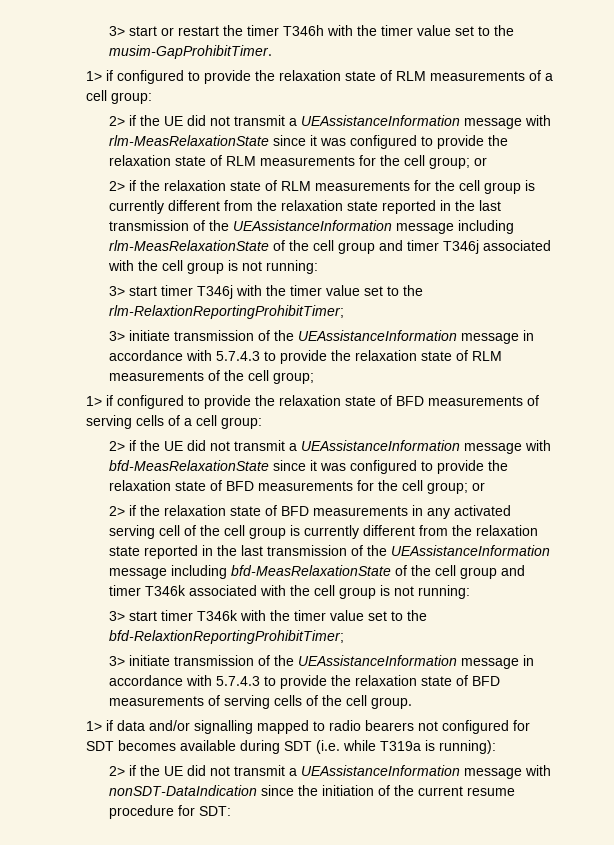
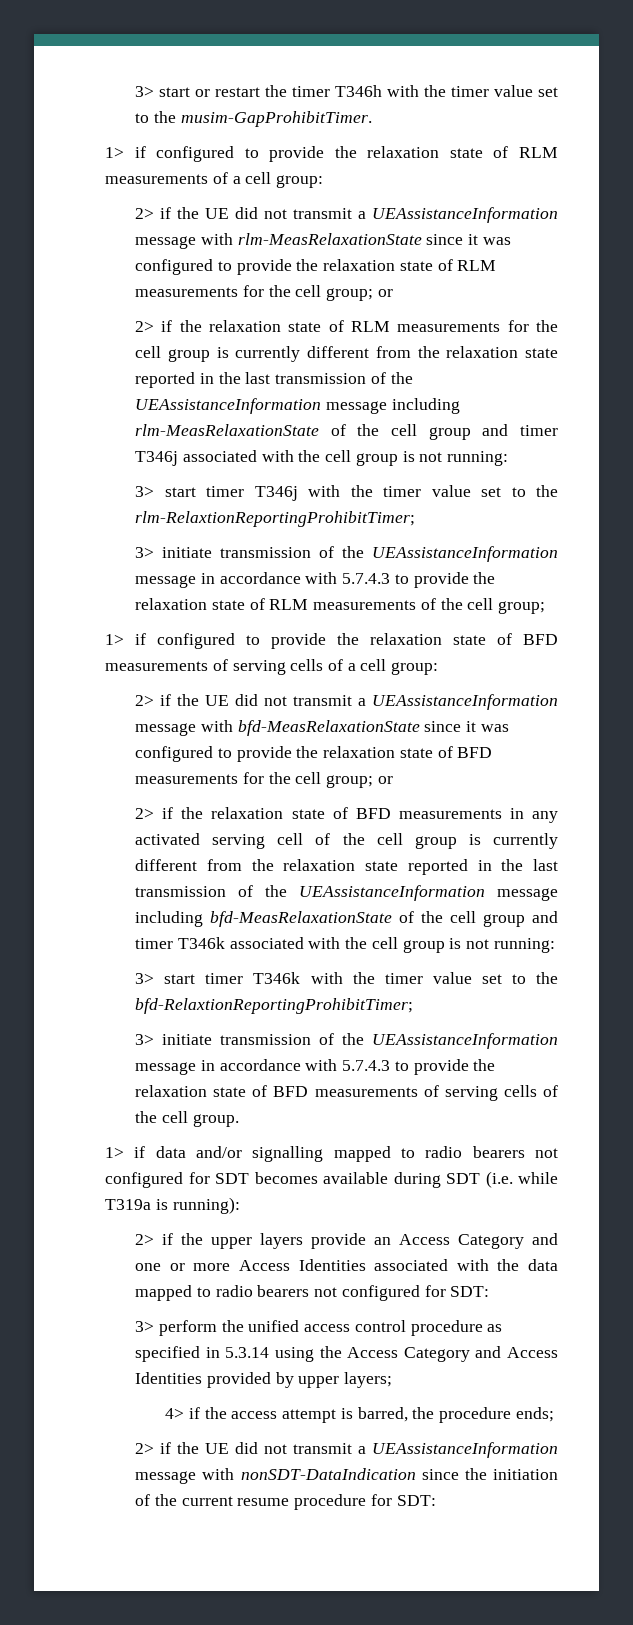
+ 2> if the upper layers provide an Access Category and one or more Access Identities associated with the data mapped to radio bearers not configured for SDT:
+ 3> perform the unified access control procedure as specified in 5.3.14 using the Access Category and Access Identities provided by upper layers;
+ 4> if the access attempt is barred, the procedure ends;

